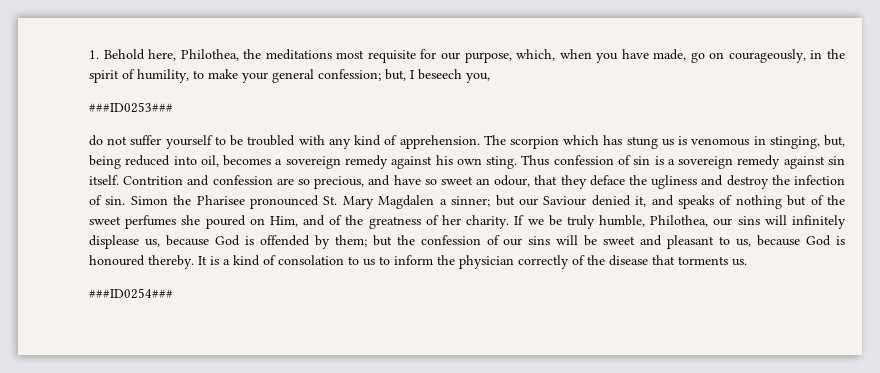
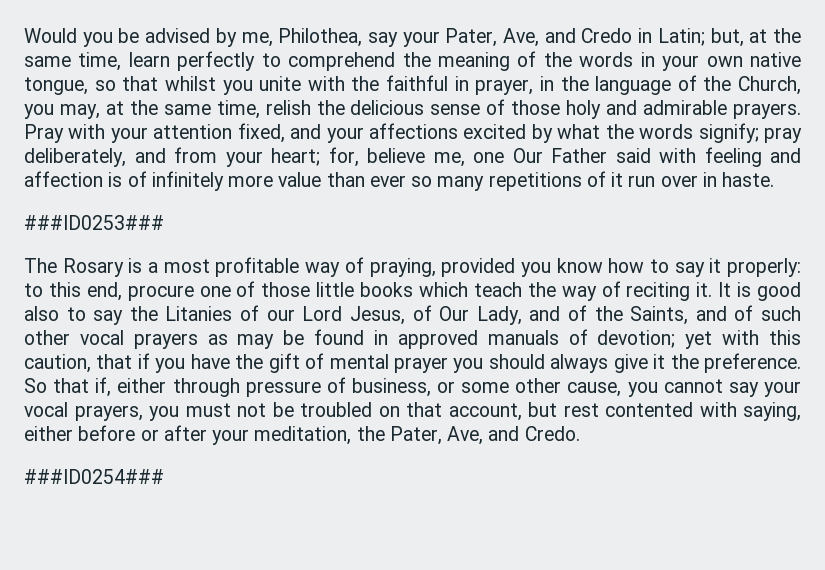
- 1. Behold here, Philothea, the meditations most requisite for our purpose, which, when you have made, go on courageously, in the spirit of humility, to make your general confession; but, I beseech you,
+ Would you be advised by me, Philothea, say your Pater, Ave, and Credo in Latin; but, at the same time, learn perfectly to comprehend the meaning of the words in your own native tongue, so that whilst you unite with the faithful in prayer, in the language of the Church, you may, at the same time, relish the delicious sense of those holy and admirable prayers. Pray with your attention fixed, and your affections excited by what the words signify; pray deliberately, and from your heart; for, believe me, one Our Father said with feeling and affection is of infinitely more value than ever so many repetitions of it run over in haste.
  ###ID0253###
- do not suffer yourself to be troubled with any kind of apprehension. The scorpion which has stung us is venomous in stinging, but, being reduced into oil, becomes a sovereign remedy against his own sting. Thus confession of sin is a sovereign remedy against sin itself. Contrition and confession are so precious, and have so sweet an odour, that they deface the ugliness and destroy the infection of sin. Simon the Pharisee pronounced St. Mary Magdalen a sinner; but our Saviour denied it, and speaks of nothing but of the sweet perfumes she poured on Him, and of the greatness of her charity. If we be truly humble, Philothea, our sins will infinitely displease us, because God is offended by them; but the confession of our sins will be sweet and pleasant to us, because God is honoured thereby. It is a kind of consolation to us to inform the physician correctly of the disease that torments us.
+ The Rosary is a most profitable way of praying, provided you know how to say it properly: to this end, procure one of those little books which teach the way of reciting it. It is good also to say the Litanies of our Lord Jesus, of Our Lady, and of the Saints, and of such other vocal prayers as may be found in approved manuals of devotion; yet with this caution, that if you have the gift of mental prayer you should always give it the preference. So that if, either through pressure of business, or some other cause, you cannot say your vocal prayers, you must not be troubled on that account, but rest contented with saying, either before or after your meditation, the Pater, Ave, and Credo.

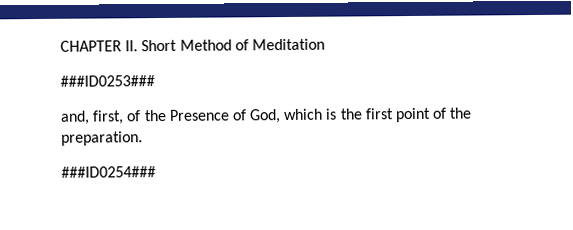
- Would you be advised by me, Philothea, say your Pater, Ave, and Credo in Latin; but, at the same time, learn perfectly to comprehend the meaning of the words in your own native tongue, so that whilst you unite with the faithful in prayer, in the language of the Church, you may, at the same time, relish the delicious sense of those holy and admirable prayers. Pray with your attention fixed, and your affections excited by what the words signify; pray deliberately, and from your heart; for, believe me, one Our Father said with feeling and affection is of infinitely more value than ever so many repetitions of it run over in haste.
+ CHAPTER II. Short Method of Meditation
  ###ID0253###
- The Rosary is a most profitable way of praying, provided you know how to say it properly: to this end, procure one of those little books which teach the way of reciting it. It is good also to say the Litanies of our Lord Jesus, of Our Lady, and of the Saints, and of such other vocal prayers as may be found in approved manuals of devotion; yet with this caution, that if you have the gift of mental prayer you should always give it the preference. So that if, either through pressure of business, or some other cause, you cannot say your vocal prayers, you must not be troubled on that account, but rest contented with saying, either before or after your meditation, the Pater, Ave, and Credo.
+ and, first, of the Presence of God, which is the first point of the preparation.

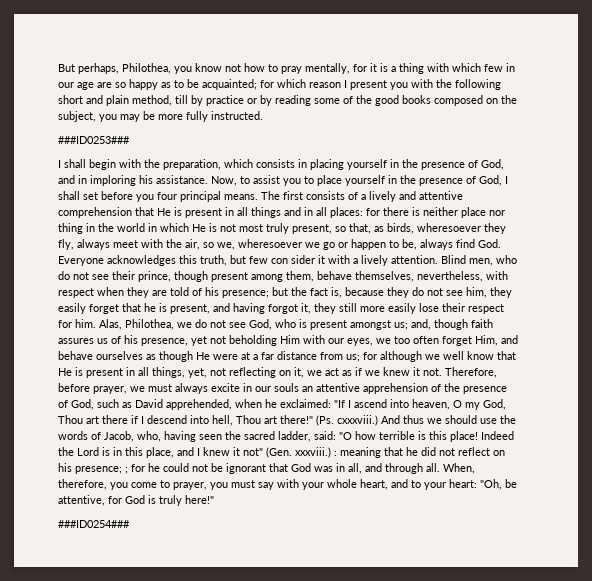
- CHAPTER II. Short Method of Meditation
+ But perhaps, Philothea, you know not how to pray mentally, for it is a thing with which few in our age are so happy as to be acquainted; for which reason I present you with the following short and plain method, till by practice or by reading some of the good books composed on the subject, you may be more fully instructed.
  ###ID0253###
- and, first, of the Presence of God, which is the first point of the preparation.
+ I shall begin with the preparation, which consists in placing yourself in the presence of God, and in imploring his assistance. Now, to assist you to place yourself in the presence of God, I shall set before you four principal means. The first consists of a lively and attentive comprehension that He is present in all things and in all places: for there is neither place nor thing in the world in which He is not most truly present, so that, as birds, wheresoever they fly, always meet with the air, so we, wheresoever we go or happen to be, always find God. Everyone acknowledges this truth, but few con sider it with a lively attention. Blind men, who do not see their prince, though present among them, behave themselves, nevertheless, with respect when they are told of his presence; but the fact is, because they do not see him, they easily forget that he is present, and having forgot it, they still more easily lose their respect for him. Alas, Philothea, we do not see God, who is present amongst us; and, though faith assures us of his presence, yet not beholding Him with our eyes, we too often forget Him, and behave ourselves as though He were at a far distance from us; for although we well know that He is present in all things, yet, not reflecting on it, we act as if we knew it not. Therefore, before prayer, we must always excite in our souls an attentive apprehension of the presence of God, such as David apprehended, when he exclaimed: "If I ascend into heaven, O my God, Thou art there if I descend into hell, Thou art there!" (Ps. cxxxviii.) And thus we should use the words of Jacob, who, having seen the sacred ladder, said: "O how terrible is this place! Indeed the Lord is in this place, and I knew it not" (Gen. xxxviii.) : meaning that he did not reflect on his presence; ; for he could not be ignorant that God was in all, and through all. When, therefore, you come to prayer, you must say with your whole heart, and to your heart: "Oh, be attentive, for God is truly here!"

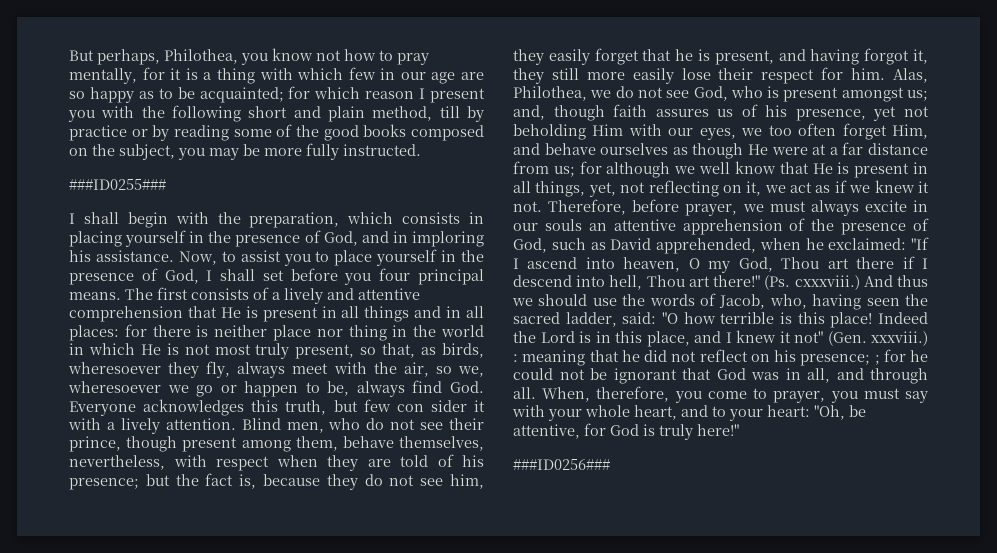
- ###ID0253###
+ ###ID0255###
- ###ID0254###
+ ###ID0256###

